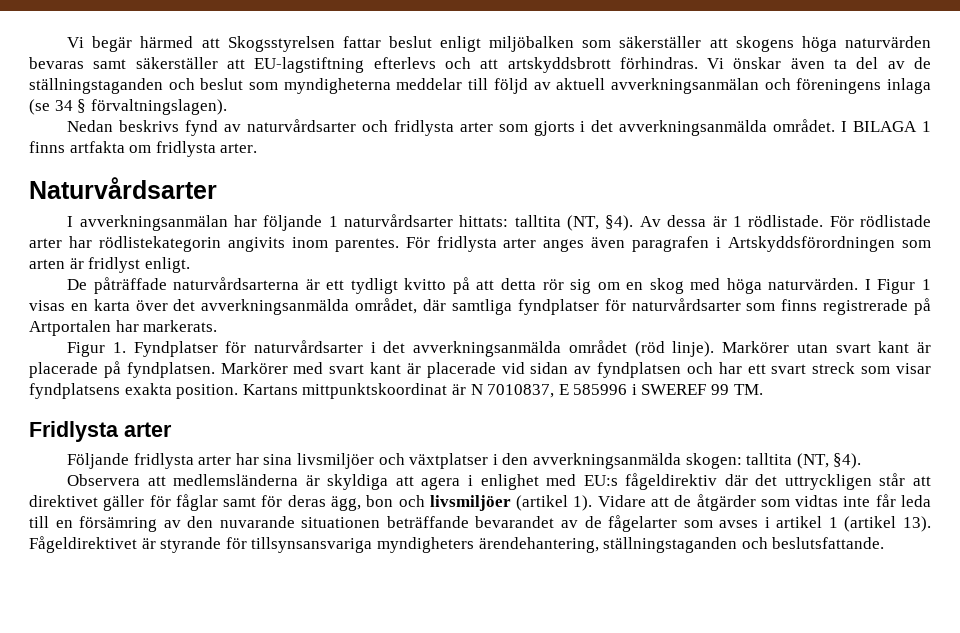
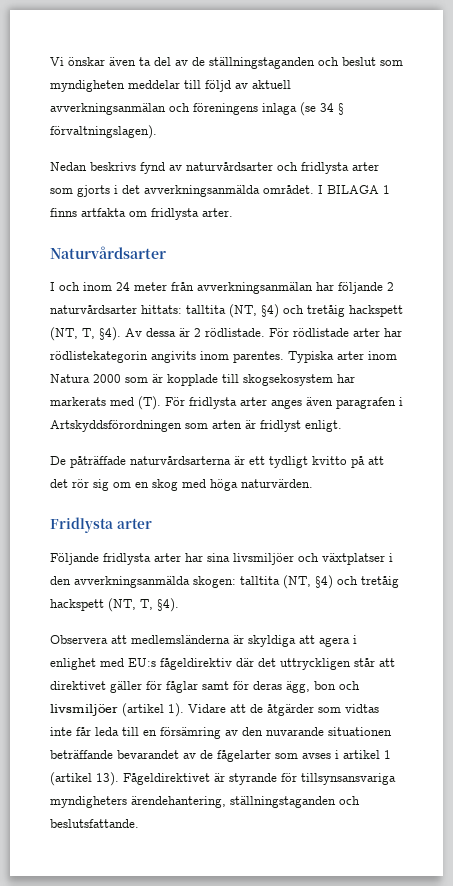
- Vi begär härmed att Skogsstyrelsen fattar beslut enligt miljöbalken som säkerställer att skogens höga naturvärden bevaras samt säkerställer att EU-lagstiftning efterlevs och att artskyddsbrott förhindras. Vi önskar även ta del av de ställningstaganden och beslut som myndigheterna meddelar till följd av aktuell avverkningsanmälan och föreningens inlaga (se 34 § förvaltningslagen).
+ Vi önskar även ta del av de ställningstaganden och beslut som myndigheten meddelar till följd av aktuell avverkningsanmälan och föreningens inlaga (se 34 § förvaltningslagen).
- I avverkningsanmälan har följande 1 naturvårdsarter hittats: talltita (NT, §4).
+ I och inom 24 meter från avverkningsanmälan har följande 2 naturvårdsarter hittats: talltita (NT, §4) och tretåig hackspett (NT, T, §4).
- Av dessa är 1 rödlistade.
+ Av dessa är 2 rödlistade.
- För fridlysta arter anges även paragrafen i Artskyddsförordningen som arten är fridlyst enligt.
+ Typiska arter inom Natura 2000 som är kopplade till skogsekosystem har markerats med (T). För fridlysta arter anges även paragrafen i Artskyddsförordningen som arten är fridlyst enligt.
- De påträffade naturvårdsarterna är ett tydligt kvitto på att detta rör sig om en skog med höga naturvärden. I Figur 1 visas en karta över det avverkningsanmälda området, där samtliga fyndplatser för naturvårdsarter som finns registrerade på Artportalen har markerats.
- Figur 1. Fyndplatser för naturvårdsarter i det avverkningsanmälda området (röd linje). Markörer utan svart kant är placerade på fyndplatsen. Markörer med svart kant är placerade vid sidan av fyndplatsen och har ett svart streck som visar fyndplatsens exakta position. Kartans mittpunktskoordinat är N 7010837, E 585996 i SWEREF 99 TM.
+ De påträffade naturvårdsarterna är ett tydligt kvitto på att det rör sig om en skog med höga naturvärden.
- Följande fridlysta arter har sina livsmiljöer och växtplatser i den avverkningsanmälda skogen: talltita (NT, §4).
+ Följande fridlysta arter har sina livsmiljöer och växtplatser i den avverkningsanmälda skogen: talltita (NT, §4) och tretåig hackspett (NT, T, §4).

